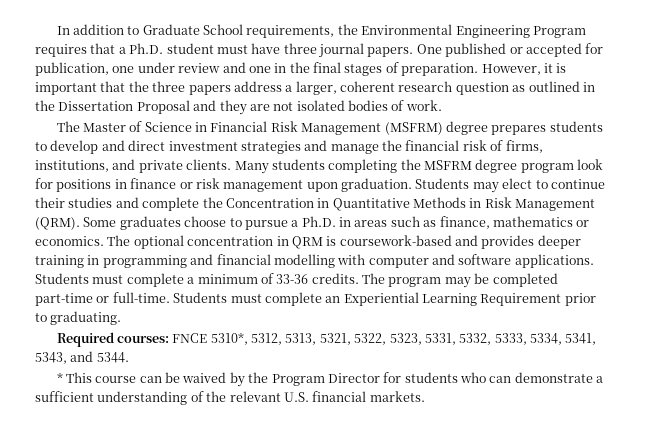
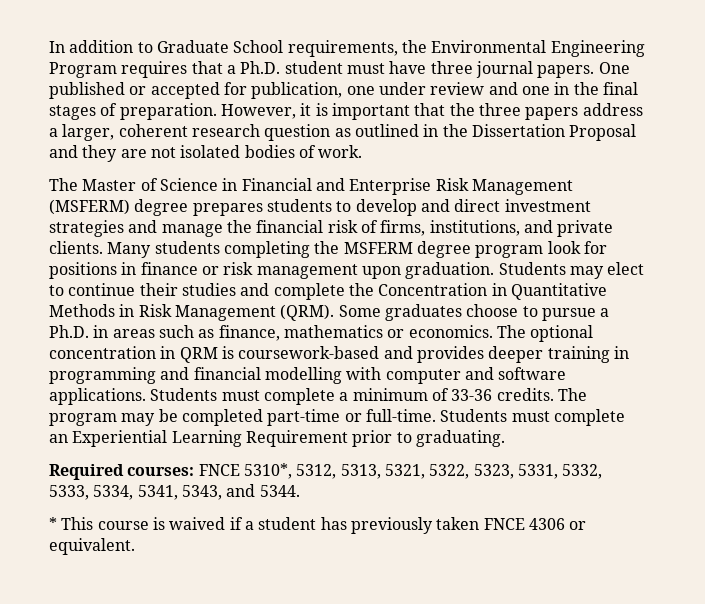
- The Master of Science in Financial Risk Management (MSFRM) degree prepares students to develop and direct investment strategies and manage the financial risk of firms, institutions, and private clients.
+ The Master of Science in Financial and Enterprise Risk Management (MSFERM) degree prepares students to develop and direct investment strategies and manage the financial risk of firms, institutions, and private clients.
- Many students completing the MSFRM degree program look for positions in finance or risk management upon graduation.
+ Many students completing the MSFERM degree program look for positions in finance or risk management upon graduation.
- * This course can be waived by the Program Director for students who can demonstrate a sufficient understanding of the relevant U.S. financial markets.
+ * This course is waived if a student has previously taken FNCE 4306 or equivalent.

